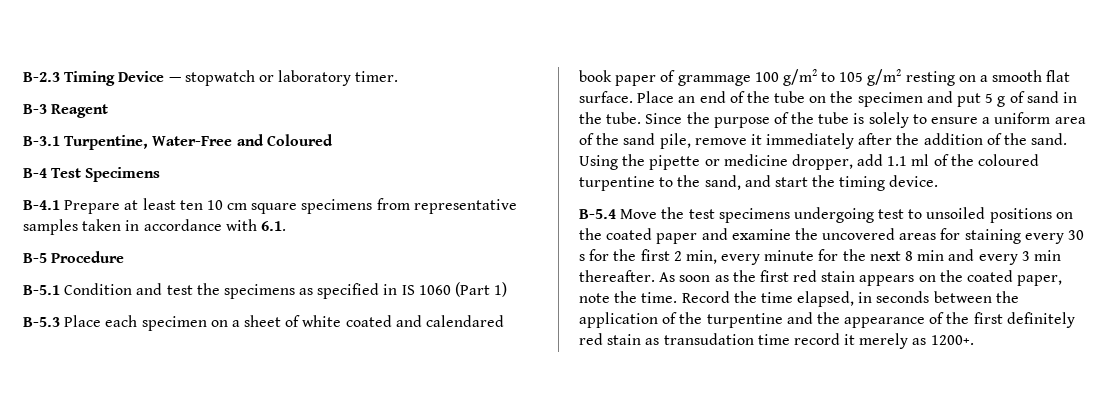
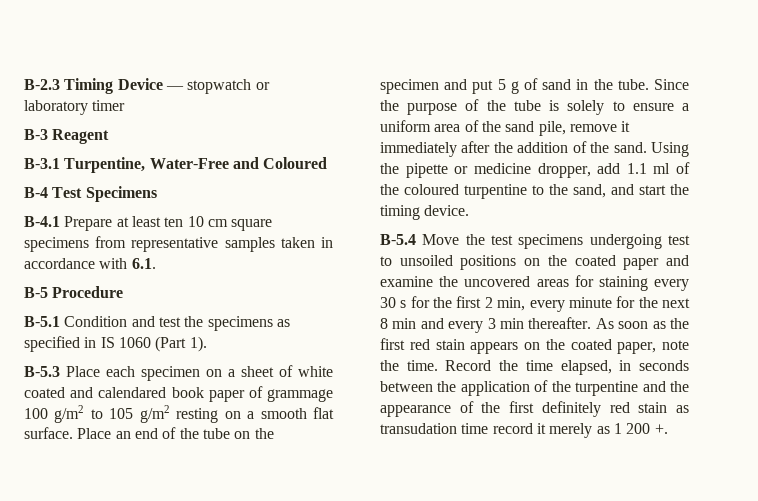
- B-2.3 Timing Device — stopwatch or laboratory timer.
+ B-2.3 Timing Device — stopwatch or laboratory timer
- B-5.1 Condition and test the specimens as specified in IS 1060 (Part 1)
+ B-5.1 Condition and test the specimens as specified in IS 1060 (Part 1).
- Record the time elapsed, in seconds between the application of the turpentine and the appearance of the first definitely red stain as transudation time record it merely as 1200+.
+ Record the time elapsed, in seconds between the application of the turpentine and the appearance of the first definitely red stain as transudation time record it merely as 1 200 +.

